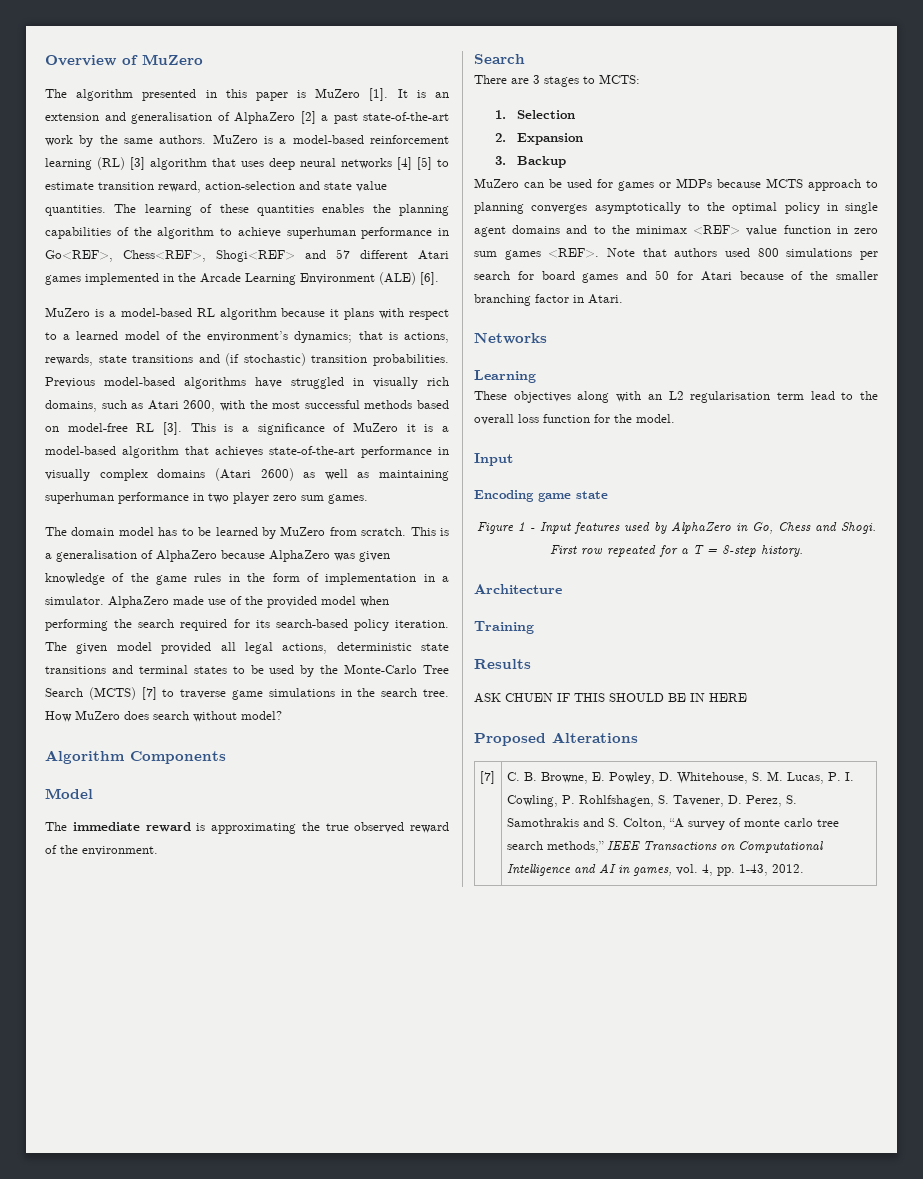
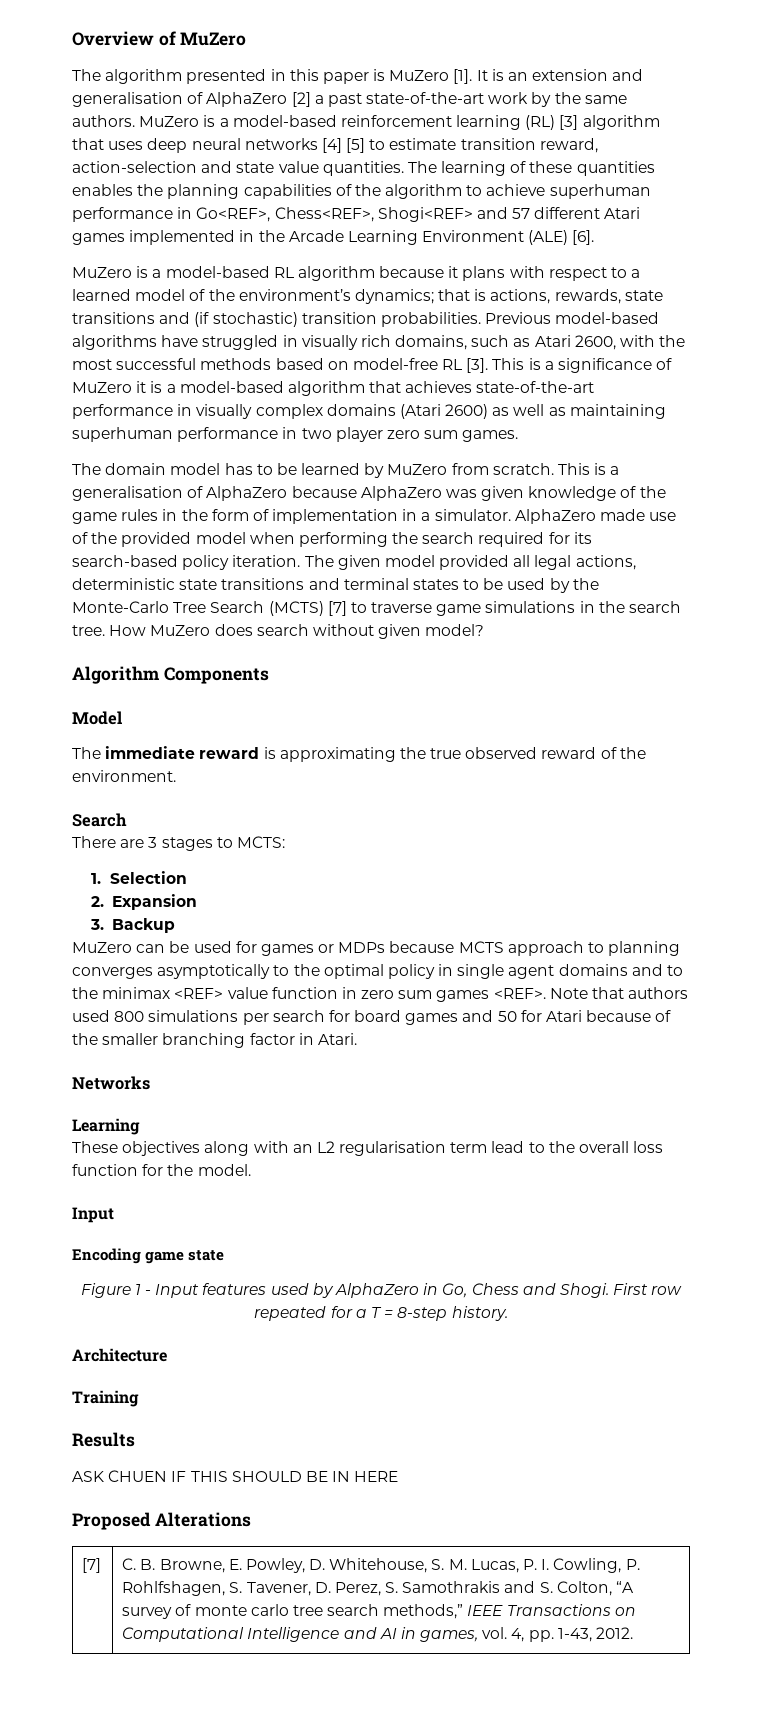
- How MuZero does search without model?
+ How MuZero does search without given model?

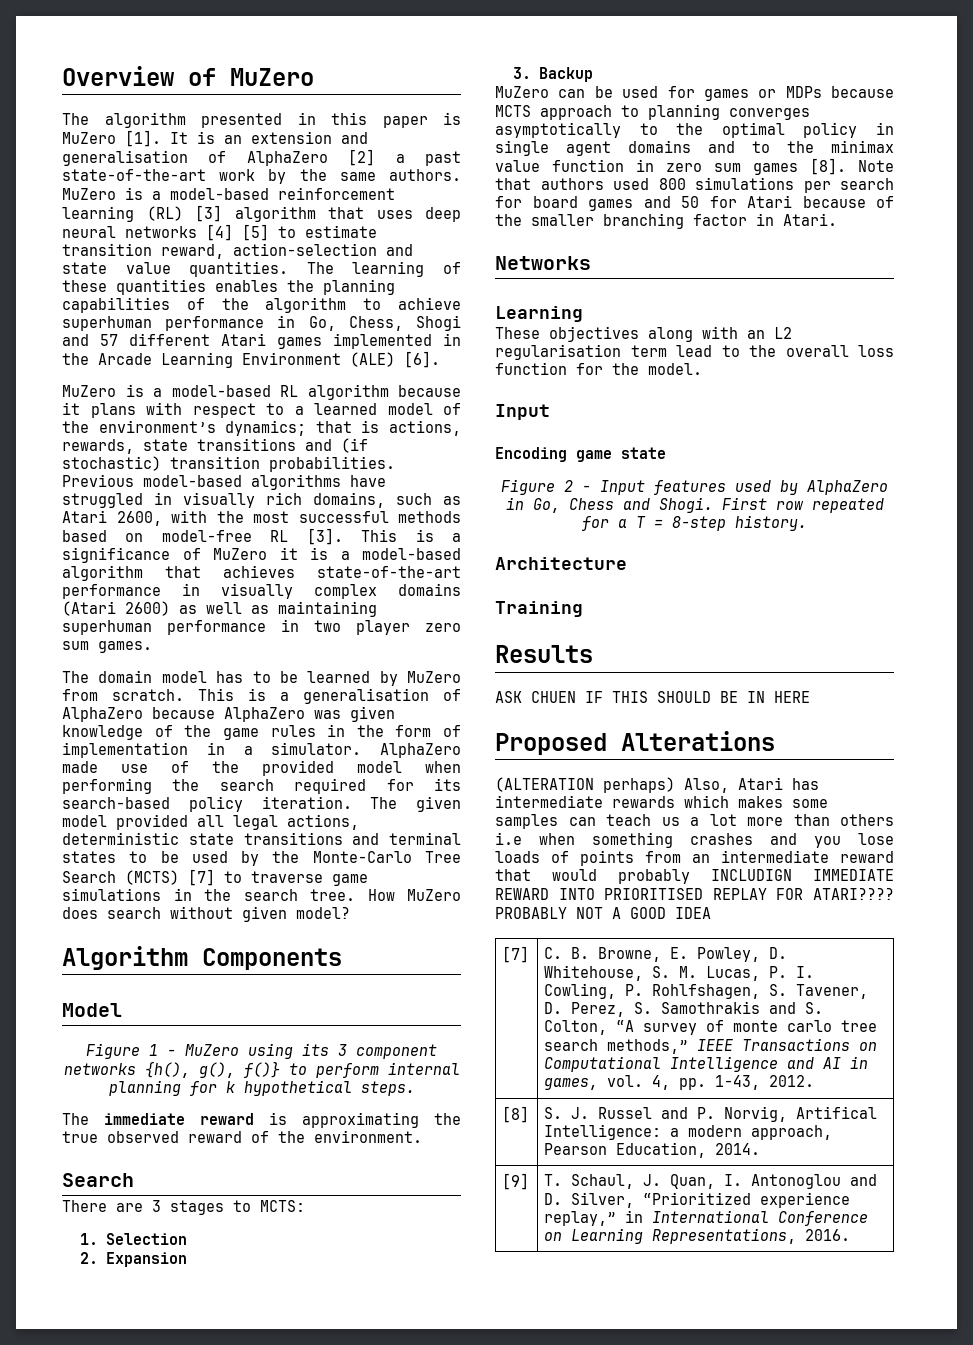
- The learning of these quantities enables the planning capabilities of the algorithm to achieve superhuman performance in Go<REF>, Chess<REF>, Shogi<REF> and 57 different Atari games implemented in the Arcade Learning Environment (ALE) [6].
+ The learning of these quantities enables the planning capabilities of the algorithm to achieve superhuman performance in Go, Chess, Shogi and 57 different Atari games implemented in the Arcade Learning Environment (ALE) [6].
+ Figure 1 - MuZero using its 3 component networks {h(), g(), f()} to perform internal planning for k hypothetical steps.
- MuZero can be used for games or MDPs because MCTS approach to planning converges asymptotically to the optimal policy in single agent domains and to the minimax <REF> value function in zero sum games <REF>.
+ MuZero can be used for games or MDPs because MCTS approach to planning converges asymptotically to the optimal policy in single agent domains and to the minimax value function in zero sum games [8].
- Figure 1 - Input features used by AlphaZero in Go, Chess and Shogi.
+ Figure 2 - Input features used by AlphaZero in Go, Chess and Shogi.
+ (ALTERATION perhaps) Also, Atari has intermediate rewards which makes some samples can teach us a lot more than others i.e when something crashes and you lose loads of points from an intermediate reward that would probably INCLUDIGN IMMEDIATE REWARD INTO PRIORITISED REPLAY FOR ATARI???? PROBABLY NOT A GOOD IDEA
+ [8] | S. J. Russel and P. Norvig, Artifical Intelligence: a modern approach, Pearson Education, 2014.
+ [9] | T. Schaul, J. Quan, I. Antonoglou and D. Silver, “Prioritized experience replay,” in International Conference on Learning Representations, 2016.

